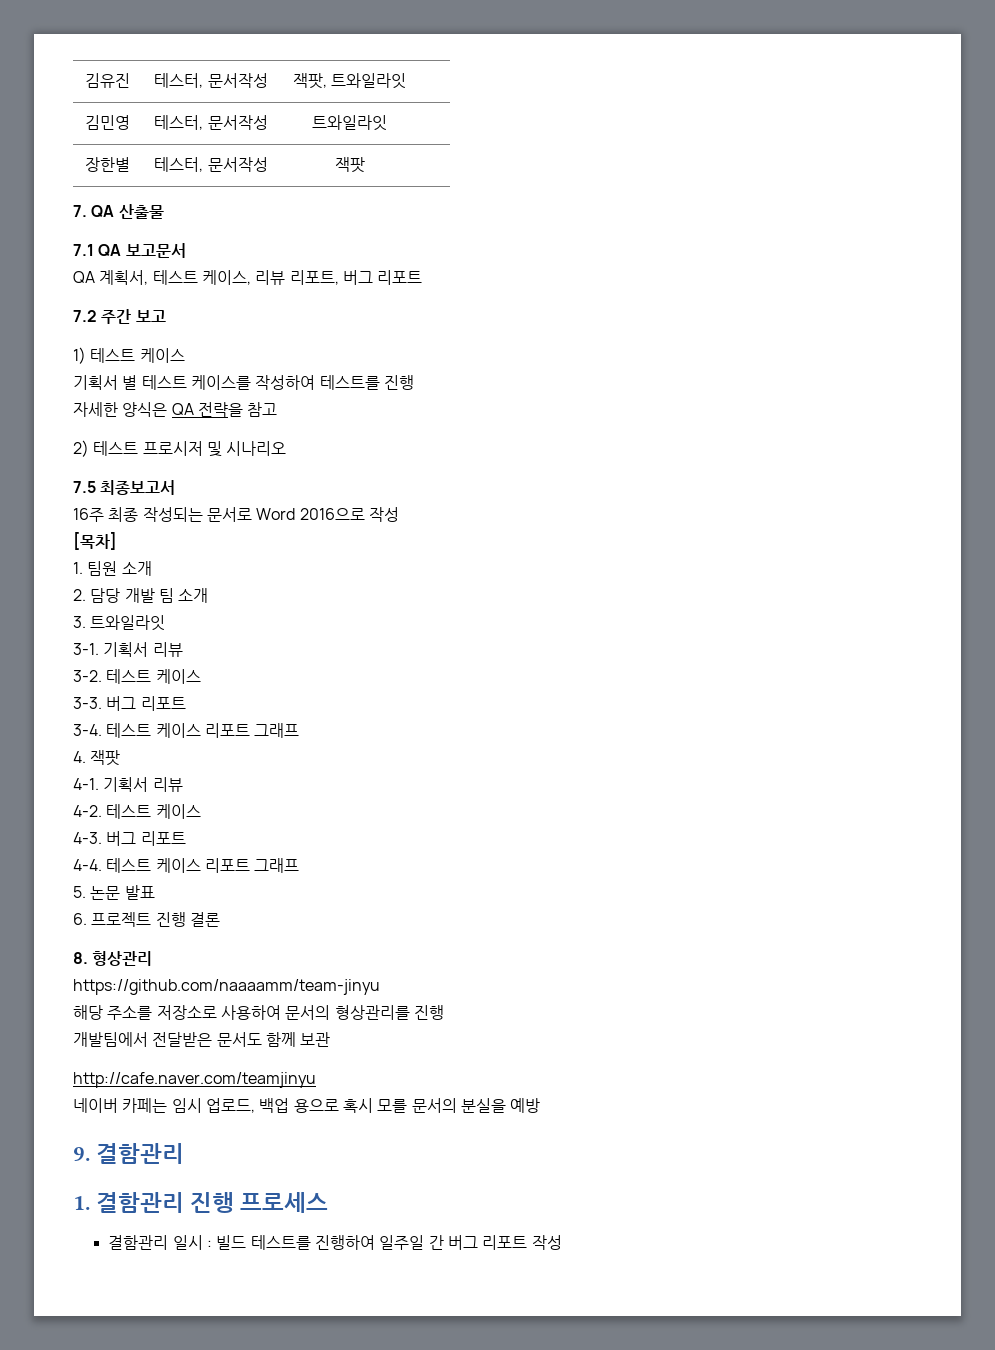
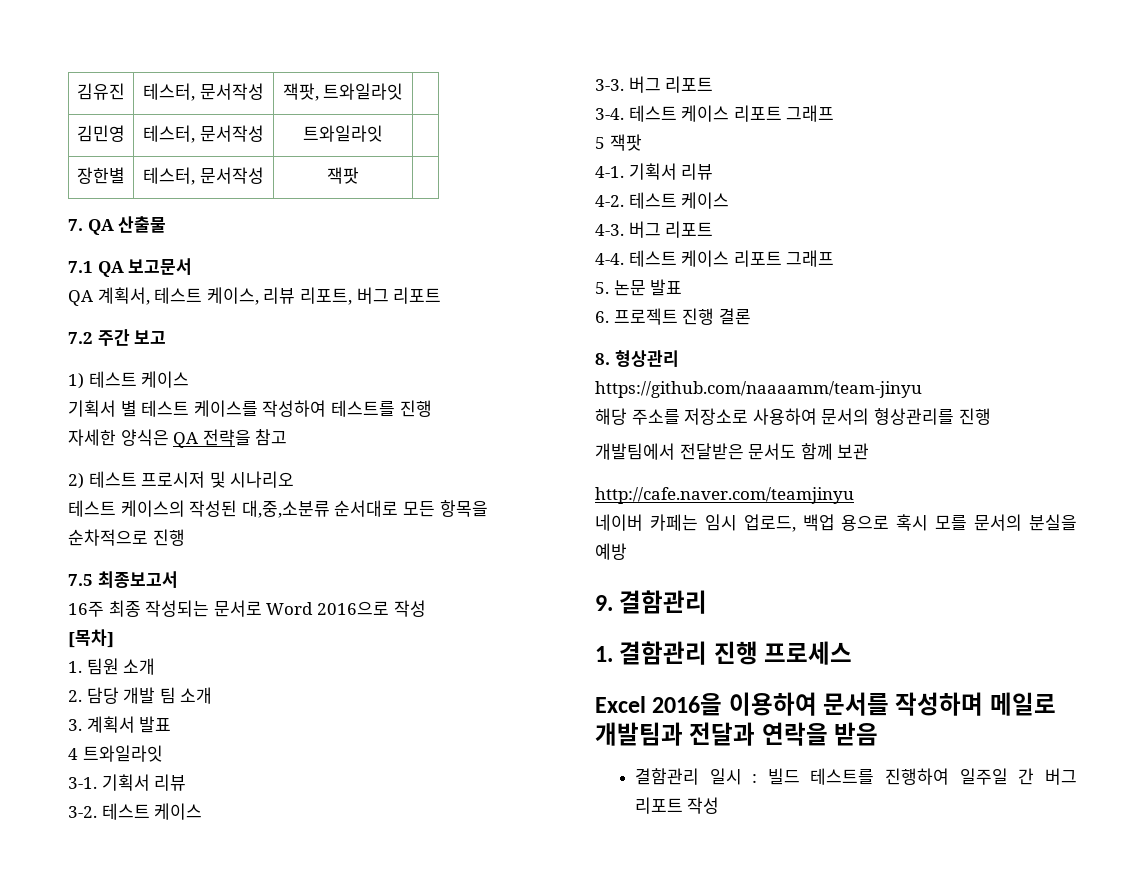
+ 테스트 케이스의 작성된 대,중,소분류 순서대로 모든 항목을 순차적으로 진행
- 3. 트와일라잇
+ 3. 계획서 발표
+ 4 트와일라잇
- 4. 잭팟
+ 5 잭팟
+ Excel 2016을 이용하여 문서를 작성하며 메일로 개발팀과 전달과 연락을 받음

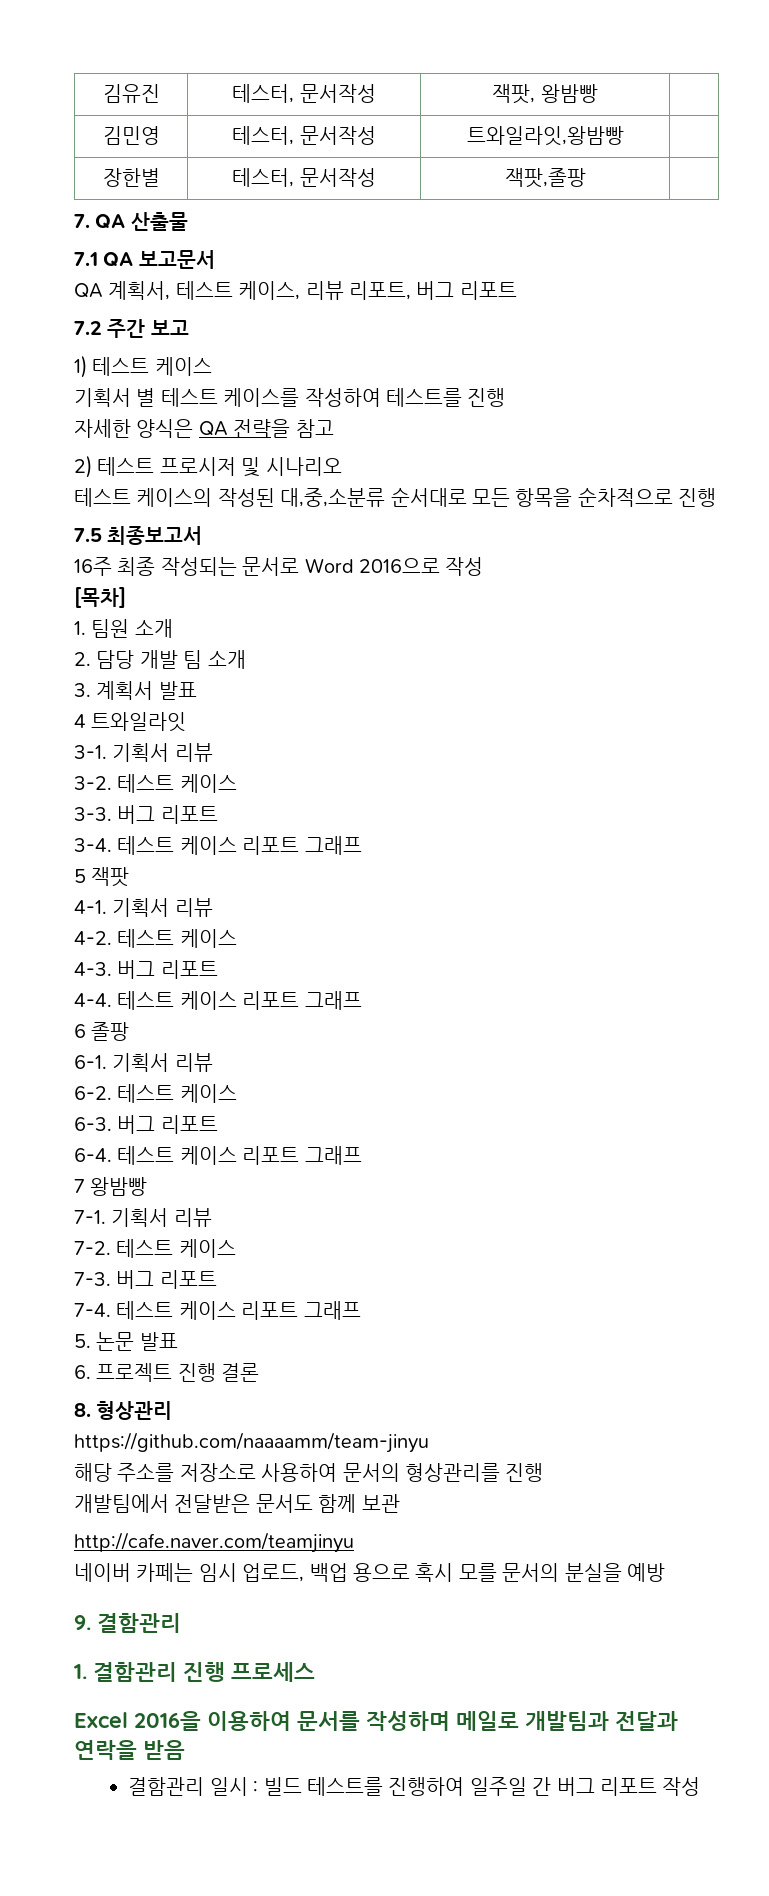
- 김유진 | 테스터, 문서작성 | 잭팟, 트와일라잇 |
+ 김유진 | 테스터, 문서작성 | 잭팟, 왕밤빵 |
- 김민영 | 테스터, 문서작성 | 트와일라잇 |
+ 김민영 | 테스터, 문서작성 | 트와일라잇,왕밤빵 |
- 장한별 | 테스터, 문서작성 | 잭팟 |
+ 장한별 | 테스터, 문서작성 | 잭팟,졸팡 |
+ 6 졸팡
+ 6-1. 기획서 리뷰
+ 6-2. 테스트 케이스
+ 6-3. 버그 리포트
+ 6-4. 테스트 케이스 리포트 그래프
+ 7 왕밤빵
+ 7-1. 기획서 리뷰
+ 7-2. 테스트 케이스
+ 7-3. 버그 리포트
+ 7-4. 테스트 케이스 리포트 그래프

